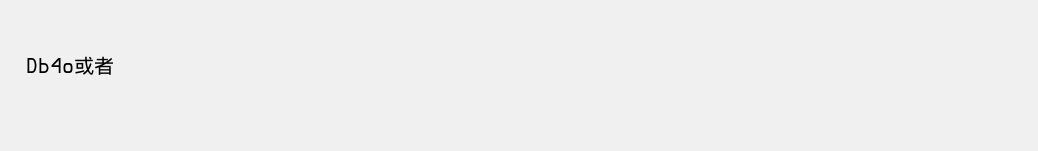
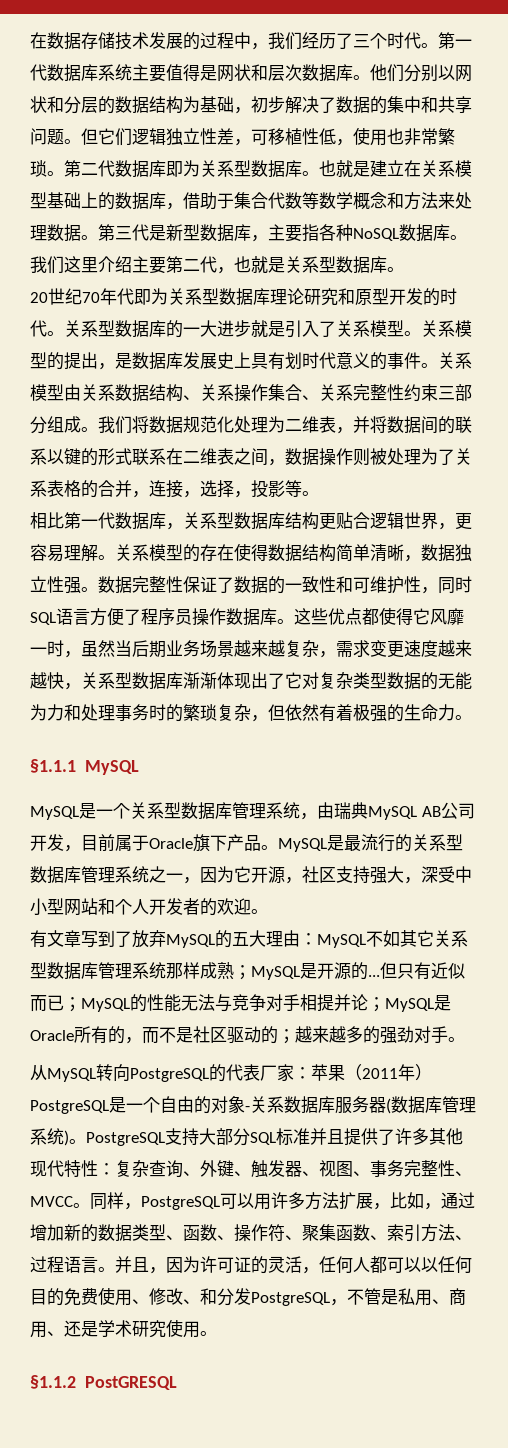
- Db4o或者
+ 在数据存储技术发展的过程中，我们经历了三个时代。第一代数据库系统主要值得是网状和层次数据库。他们分别以网状和分层的数据结构为基础，初步解决了数据的集中和共享问题。但它们逻辑独立性差，可移植性低，使用也非常繁琐。第二代数据库即为关系型数据库。也就是建立在关系模型基础上的数据库，借助于集合代数等数学概念和方法来处理数据。第三代是新型数据库，主要指各种NoSQL数据库。我们这里介绍主要第二代，也就是关系型数据库。
+ 20世纪70年代即为关系型数据库理论研究和原型开发的时代。关系型数据库的一大进步就是引入了关系模型。关系模型的提出，是数据库发展史上具有划时代意义的事件。关系模型由关系数据结构、关系操作集合、关系完整性约束三部分组成。我们将数据规范化处理为二维表，并将数据间的联系以键的形式联系在二维表之间，数据操作则被处理为了关系表格的合并，连接，选择，投影等。
+ 相比第一代数据库，关系型数据库结构更贴合逻辑世界，更容易理解。关系模型的存在使得数据结构简单清晰，数据独立性强。数据完整性保证了数据的一致性和可维护性，同时SQL语言方便了程序员操作数据库。这些优点都使得它风靡一时，虽然当后期业务场景越来越复杂，需求变更速度越来越快，关系型数据库渐渐体现出了它对复杂类型数据的无能为力和处理事务时的繁琐复杂，但依然有着极强的生命力。
+ §1.1.1 MySQL
+ MySQL是一个关系型数据库管理系统，由瑞典MySQL AB公司开发，目前属于Oracle旗下产品。MySQL是最流行的关系型数据库管理系统之一，因为它开源，社区支持强大，深受中小型网站和个人开发者的欢迎。
+ 有文章写到了放弃MySQL的五大理由：MySQL不如其它关系型数据库管理系统那样成熟；MySQL是开源的...但只有近似而已；MySQL的性能无法与竞争对手相提并论；MySQL是Oracle所有的，而不是社区驱动的；越来越多的强劲对手。
+ 从MySQL转向PostgreSQL的代表厂家：苹果（2011年）PostgreSQL是一个自由的对象-关系数据库服务器(数据库管理系统)。PostgreSQL支持大部分SQL标准并且提供了许多其他现代特性：复杂查询、外键、触发器、视图、事务完整性、MVCC。同样，PostgreSQL可以用许多方法扩展，比如，通过增加新的数据类型、函数、操作符、聚集函数、索引方法、过程语言。并且，因为许可证的灵活，任何人都可以以任何目的免费使用、修改、和分发PostgreSQL，不管是私用、商用、还是学术研究使用。
+ §1.1.2 PostGRESQL

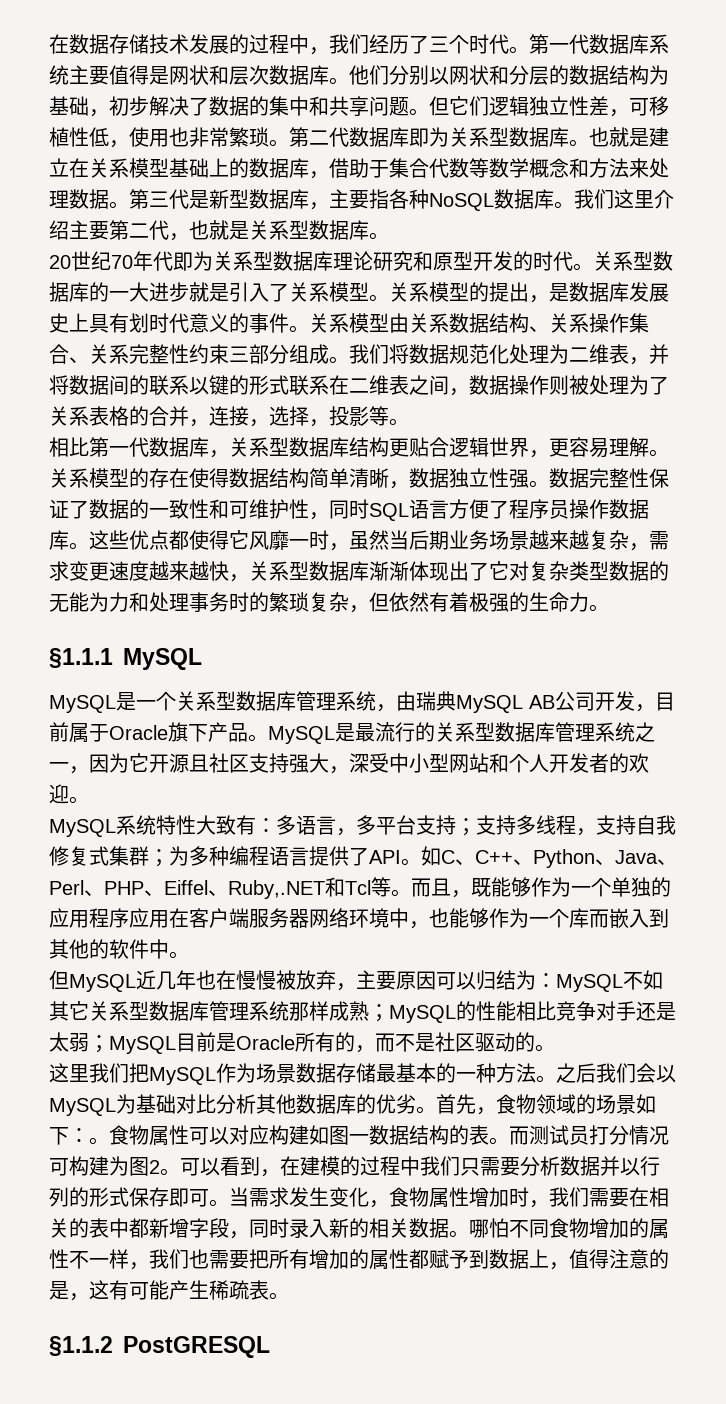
- MySQL是最流行的关系型数据库管理系统之一，因为它开源，社区支持强大，深受中小型网站和个人开发者的欢迎。
+ MySQL是最流行的关系型数据库管理系统之一，因为它开源且社区支持强大，深受中小型网站和个人开发者的欢迎。
- 有文章写到了放弃MySQL的五大理由：MySQL不如其它关系型数据库管理系统那样成熟；MySQL是开源的...但只有近似而已；MySQL的性能无法与竞争对手相提并论；MySQL是Oracle所有的，而不是社区驱动的；越来越多的强劲对手。
- 从MySQL转向PostgreSQL的代表厂家：苹果（2011年）PostgreSQL是一个自由的对象-关系数据库服务器(数据库管理系统)。PostgreSQL支持大部分SQL标准并且提供了许多其他现代特性：复杂查询、外键、触发器、视图、事务完整性、MVCC。同样，PostgreSQL可以用许多方法扩展，比如，通过增加新的数据类型、函数、操作符、聚集函数、索引方法、过程语言。并且，因为许可证的灵活，任何人都可以以任何目的免费使用、修改、和分发PostgreSQL，不管是私用、商用、还是学术研究使用。
+ MySQL系统特性大致有：多语言，多平台支持；支持多线程，支持自我修复式集群；为多种编程语言提供了API。如C、C++、Python、Java、Perl、PHP、Eiffel、Ruby,.NET和Tcl等。而且，既能够作为一个单独的应用程序应用在客户端服务器网络环境中，也能够作为一个库而嵌入到其他的软件中。
+ 但MySQL近几年也在慢慢被放弃，主要原因可以归结为：MySQL不如其它关系型数据库管理系统那样成熟；MySQL的性能相比竞争对手还是太弱；MySQL目前是Oracle所有的，而不是社区驱动的。
+ 这里我们把MySQL作为场景数据存储最基本的一种方法。之后我们会以MySQL为基础对比分析其他数据库的优劣。首先，食物领域的场景如下：。食物属性可以对应构建如图一数据结构的表。而测试员打分情况可构建为图2。可以看到，在建模的过程中我们只需要分析数据并以行列的形式保存即可。当需求发生变化，食物属性增加时，我们需要在相关的表中都新增字段，同时录入新的相关数据。哪怕不同食物增加的属性不一样，我们也需要把所有增加的属性都赋予到数据上，值得注意的是，这有可能产生稀疏表。

